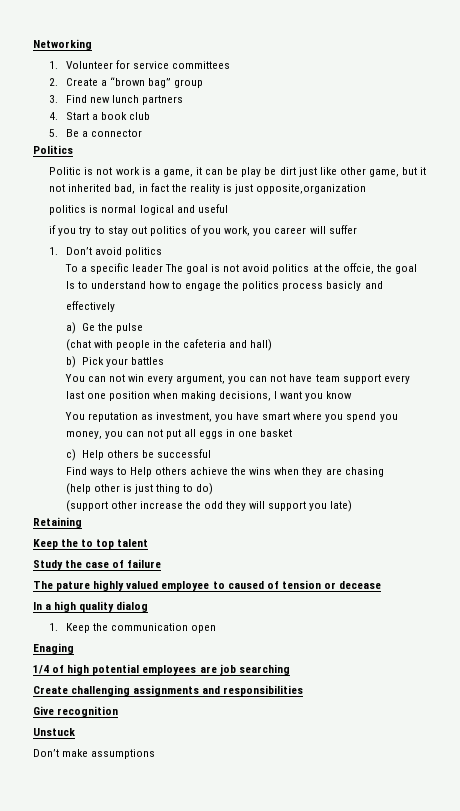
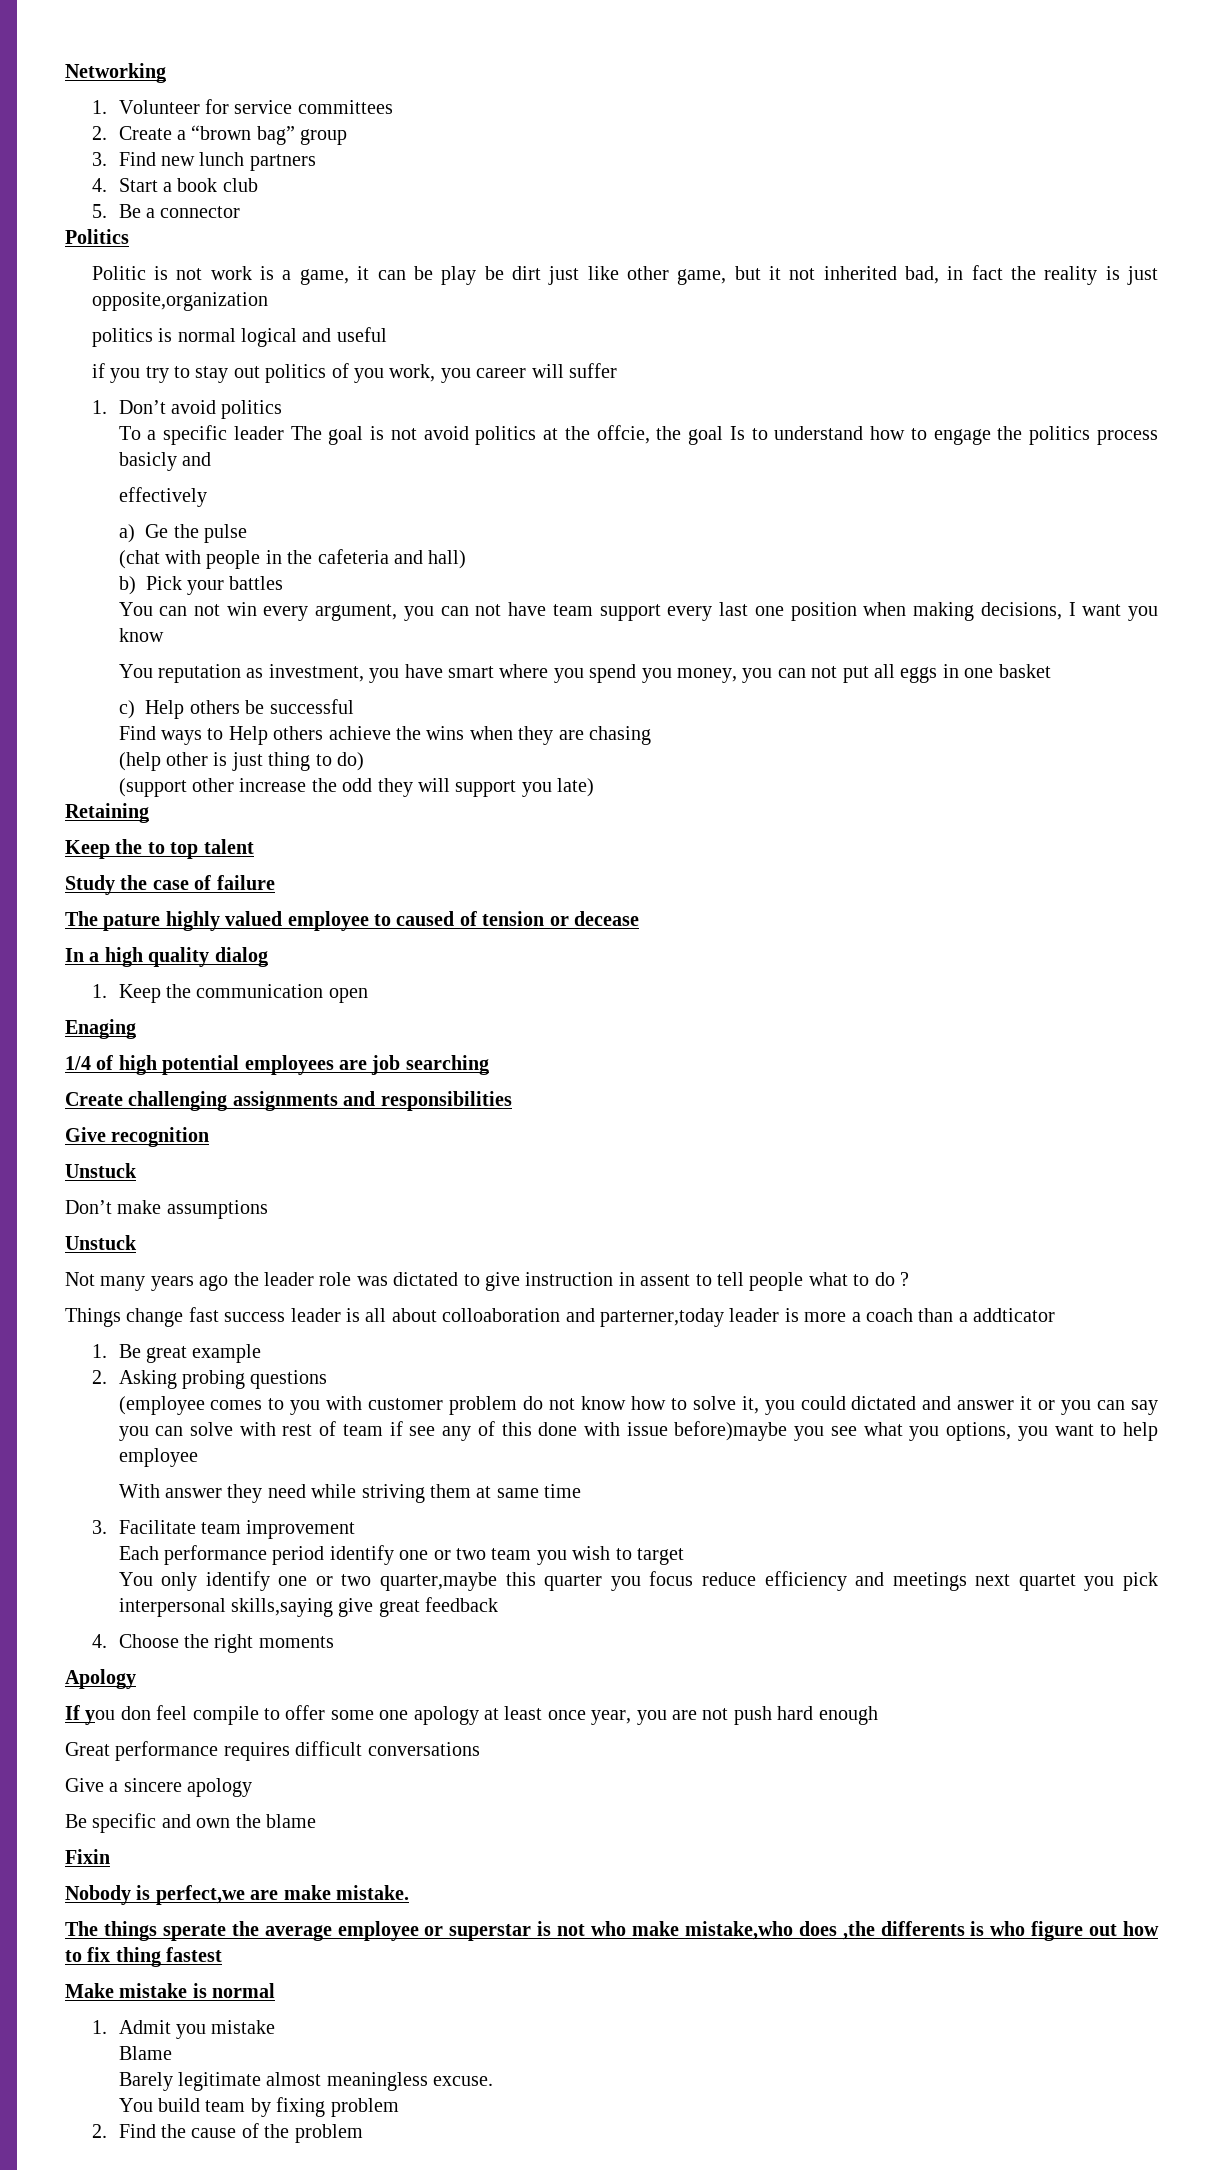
  Don’t make assumptions
+ Unstuck
+ Not many years ago the leader role was dictated to give instruction in assent to tell people what to do ?
+ Things change fast success leader is all about colloaboration and parterner,today leader is more a coach than a addticator
+ 1. Be great example
+ 2. Asking probing questions
+ (employee comes to you with customer problem do not know how to solve it, you could dictated and answer it or you can say you can solve with rest of team if see any of this done with issue before)maybe you see what you options, you want to help employee
+ With answer they need while striving them at same time
+ 3. Facilitate team improvement
+ Each performance period identify one or two team you wish to target
+ You only identify one or two quarter,maybe this quarter you focus reduce efficiency and meetings next quartet you pick interpersonal skills,saying give great feedback
+ 4. Choose the right moments
+ Apology
+ If you don feel compile to offer some one apology at least once year, you are not push hard enough
+ Great performance requires difficult conversations
+ Give a sincere apology
+ Be specific and own the blame
+ Fixin
+ Nobody is perfect,we are make mistake.
+ The things sperate the average employee or superstar is not who make mistake,who does ,the differents is who figure out how to fix thing fastest
+ Make mistake is normal
+ 1. Admit you mistake
+ Blame
+ Barely legitimate almost meaningless excuse.
+ You build team by fixing problem
+ 2. Find the cause of the problem

